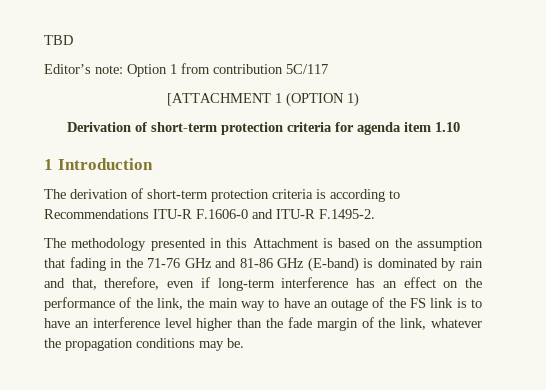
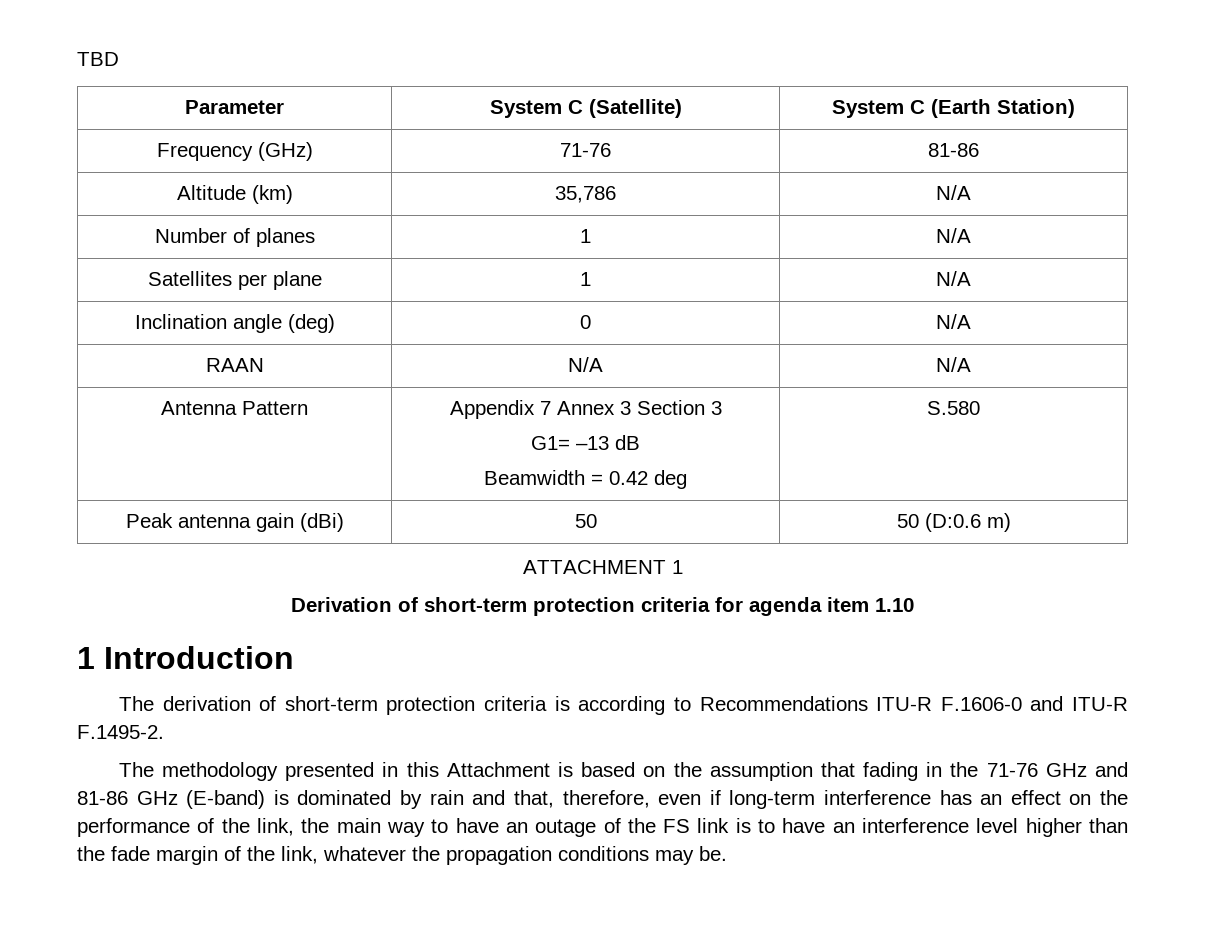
- Editor’s note: Option 1 from contribution 5C/117
- [ATTACHMENT 1 (OPTION 1)
+ Parameter | System C (Satellite) | System C (Earth Station)
+ Frequency (GHz) | 71-76 | 81-86
+ Altitude (km) | 35,786 | N/A
+ Number of planes | 1 | N/A
+ Satellites per plane | 1 | N/A
+ Inclination angle (deg) | 0 | N/A
+ RAAN | N/A | N/A
+ Antenna Pattern | Appendix 7 Annex 3 Section 3
+ G1= ‒13 dB
+ Beamwidth = 0.42 deg | S.580
+ Peak antenna gain (dBi) | 50 | 50 (D:0.6 m)
+ ATTACHMENT 1

